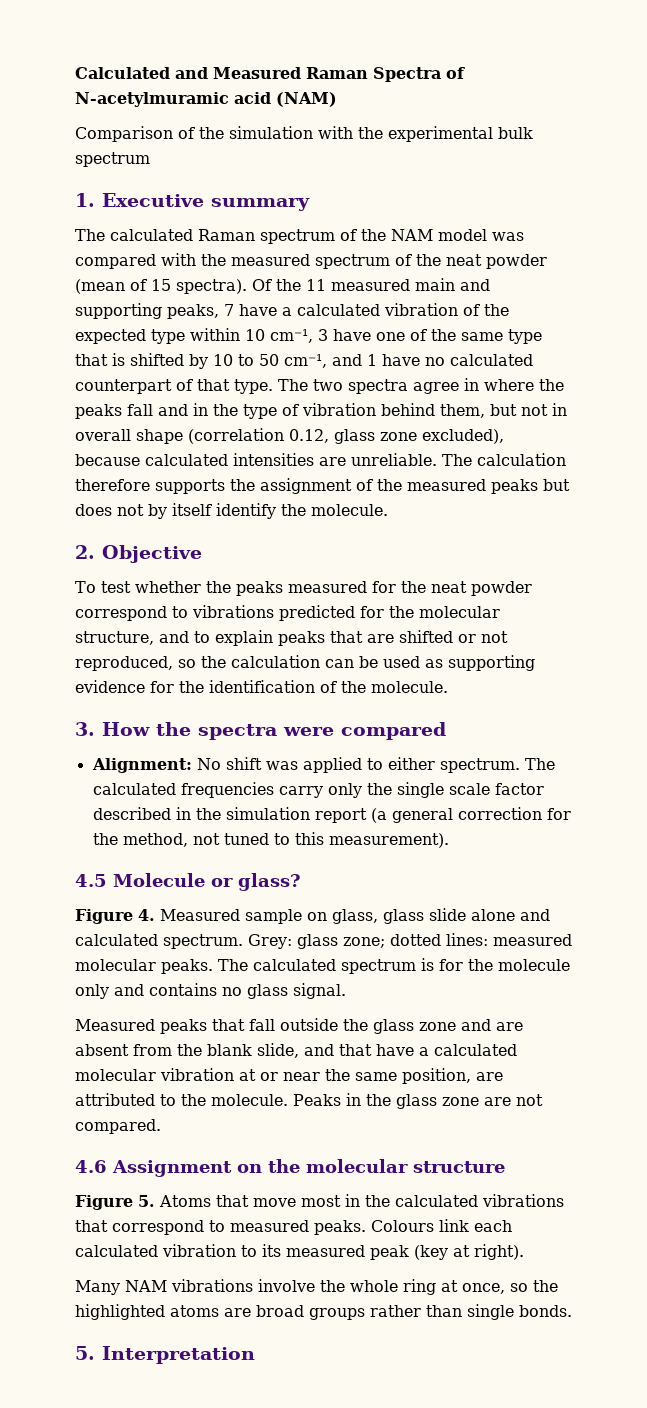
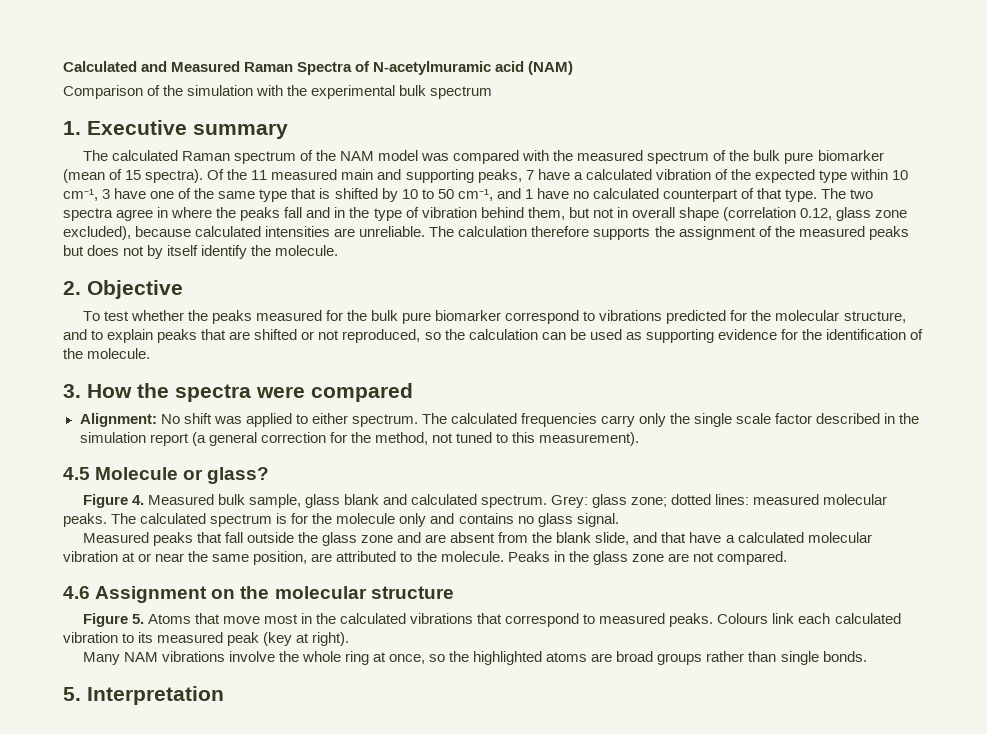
- The calculated Raman spectrum of the NAM model was compared with the measured spectrum of the neat powder (mean of 15 spectra).
+ The calculated Raman spectrum of the NAM model was compared with the measured spectrum of the bulk pure biomarker (mean of 15 spectra).
- To test whether the peaks measured for the neat powder correspond to vibrations predicted for the molecular structure, and to explain peaks that are shifted or not reproduced, so the calculation can be used as supporting evidence for the identification of the molecule.
+ To test whether the peaks measured for the bulk pure biomarker correspond to vibrations predicted for the molecular structure, and to explain peaks that are shifted or not reproduced, so the calculation can be used as supporting evidence for the identification of the molecule.
- Figure 4. Measured sample on glass, glass slide alone and calculated spectrum.
+ Figure 4. Measured bulk sample, glass blank and calculated spectrum.

